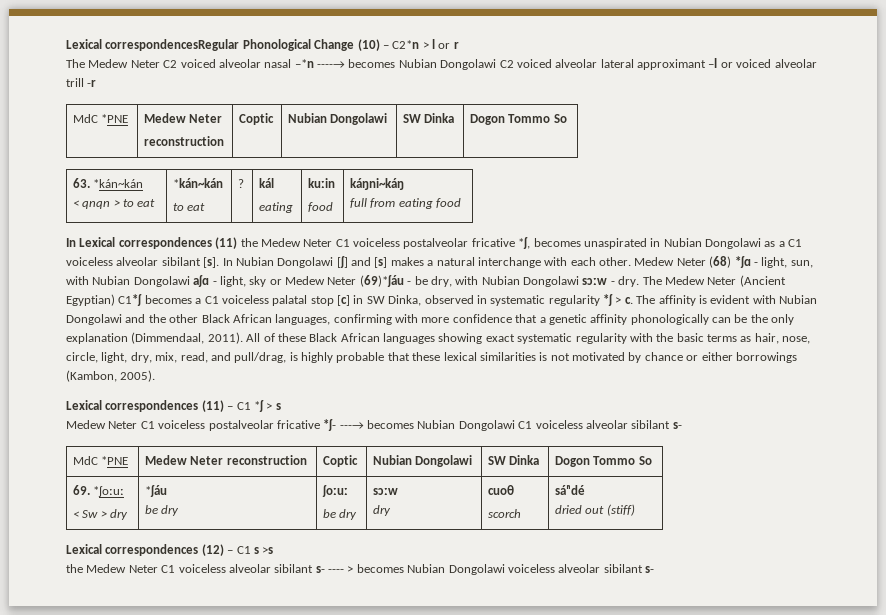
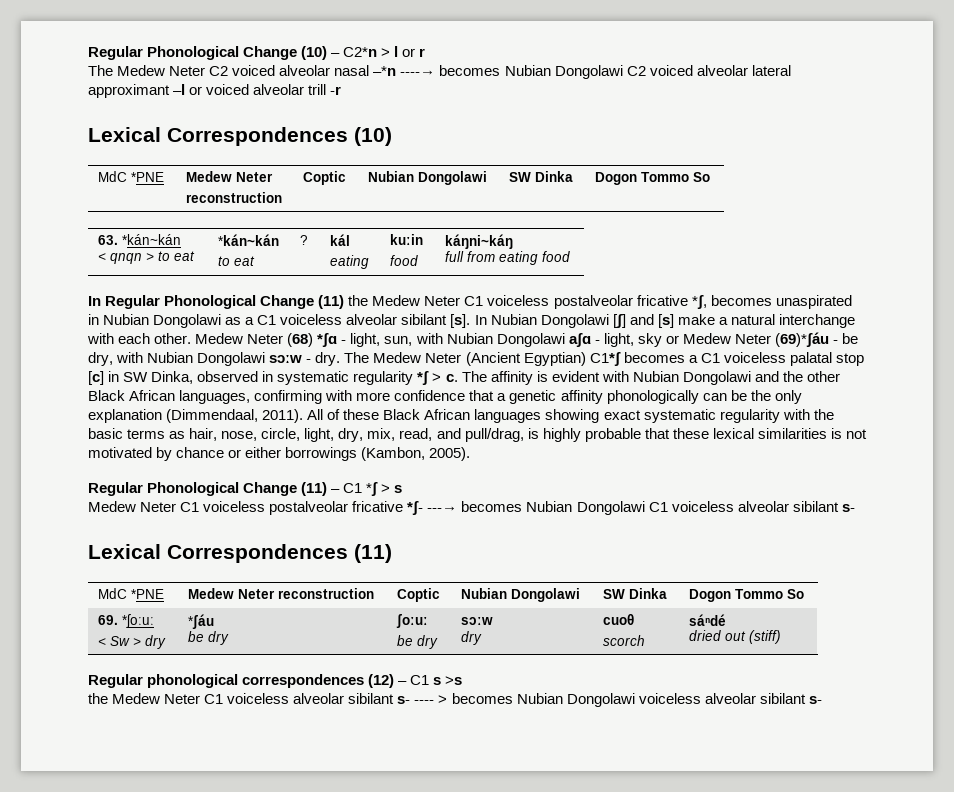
- Lexical correspondencesRegular Phonological Change (10) – C2*n > l or r
+ Regular Phonological Change (10) – C2*n > l or r
+ Lexical Correspondences (10)
- In Lexical correspondences (11) the Medew Neter C1 voiceless postalveolar fricative *ʃ, becomes unaspirated in Nubian Dongolawi as a C1 voiceless alveolar sibilant [s].
+ In Regular Phonological Change (11) the Medew Neter C1 voiceless postalveolar fricative *ʃ, becomes unaspirated in Nubian Dongolawi as a C1 voiceless alveolar sibilant [s].
- In Nubian Dongolawi [ʃ] and [s] makes a natural interchange with each other.
+ In Nubian Dongolawi [ʃ] and [s] make a natural interchange with each other.
- Lexical correspondences (11) – C1 *ʃ > s
+ Regular Phonological Change (11) – C1 *ʃ > s
+ Lexical Correspondences (11)
- Lexical correspondences (12) – C1 s >s
+ Regular phonological correspondences (12) – C1 s >s

